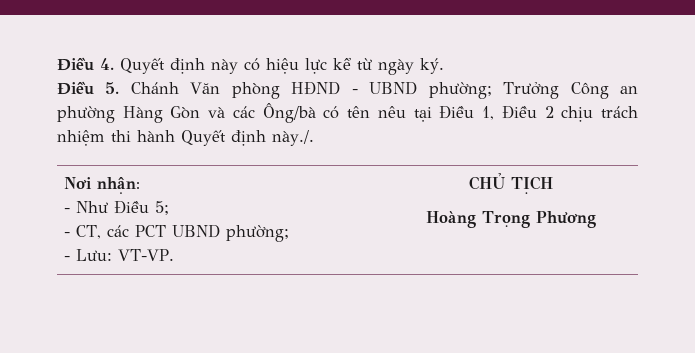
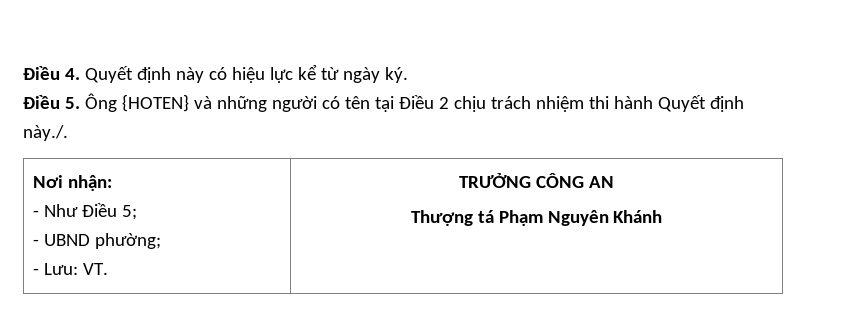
- Điều 5. Chánh Văn phòng HĐND - UBND phường; Trưởng Công an phường Hàng Gòn và các Ông/bà có tên nêu tại Điều 1, Điều 2 chịu trách nhiệm thi hành Quyết định này./.
+ Điều 5. Ông {HOTEN} và những người có tên tại Điều 2 chịu trách nhiệm thi hành Quyết định này./.
  Nơi nhận:
  - Như Điều 5;
- - CT, các PCT UBND phường;
- - Lưu: VT-VP. | CHỦ TỊCH
- Hoàng Trọng Phương
+ - UBND phường;
+ - Lưu: VT. | TRƯỞNG CÔNG AN
+ Thượng tá Phạm Nguyên Khánh

